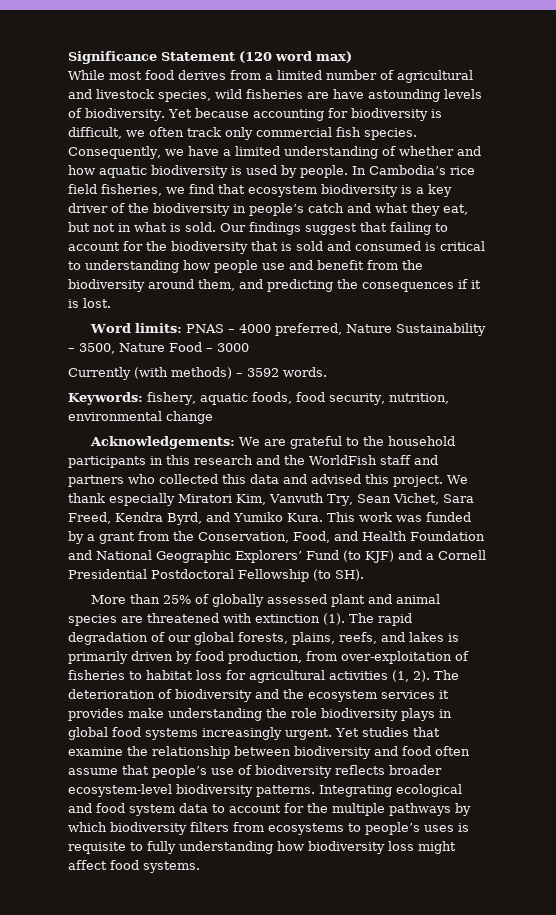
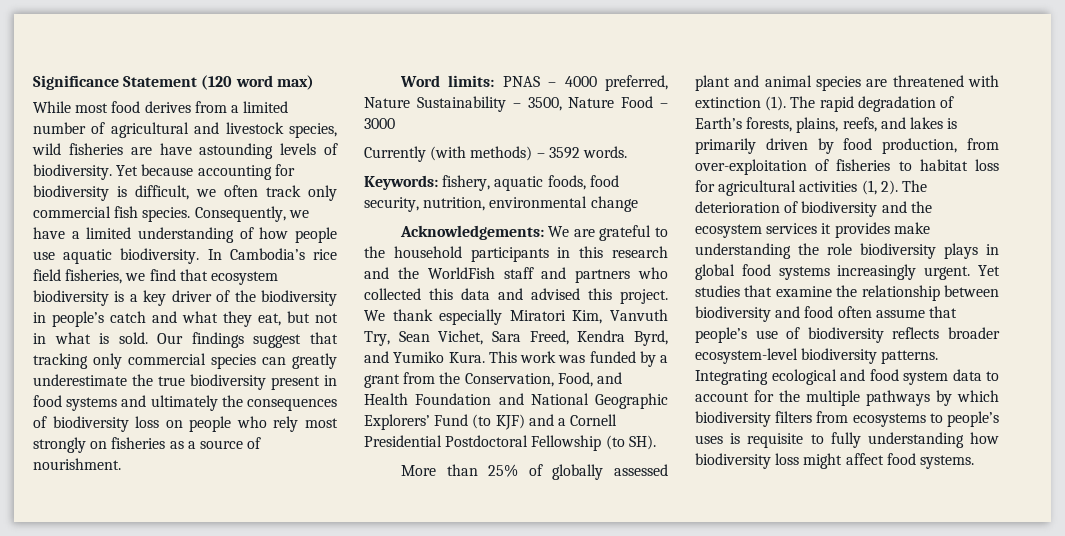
- Consequently, we have a limited understanding of whether and how aquatic biodiversity is used by people.
+ Consequently, we have a limited understanding of how people use aquatic biodiversity.
- Our findings suggest that failing to account for the biodiversity that is sold and consumed is critical to understanding how people use and benefit from the biodiversity around them, and predicting the consequences if it is lost.
+ Our findings suggest that tracking only commercial species can greatly underestimate the true biodiversity present in food systems and ultimately the consequences of biodiversity loss on people who rely most strongly on fisheries as a source of nourishment.
- The rapid degradation of our global forests, plains, reefs, and lakes is primarily driven by food production, from over-exploitation of fisheries to habitat loss for agricultural activities (1, 2).
+ The rapid degradation of Earth’s forests, plains, reefs, and lakes is primarily driven by food production, from over-exploitation of fisheries to habitat loss for agricultural activities (1, 2).

